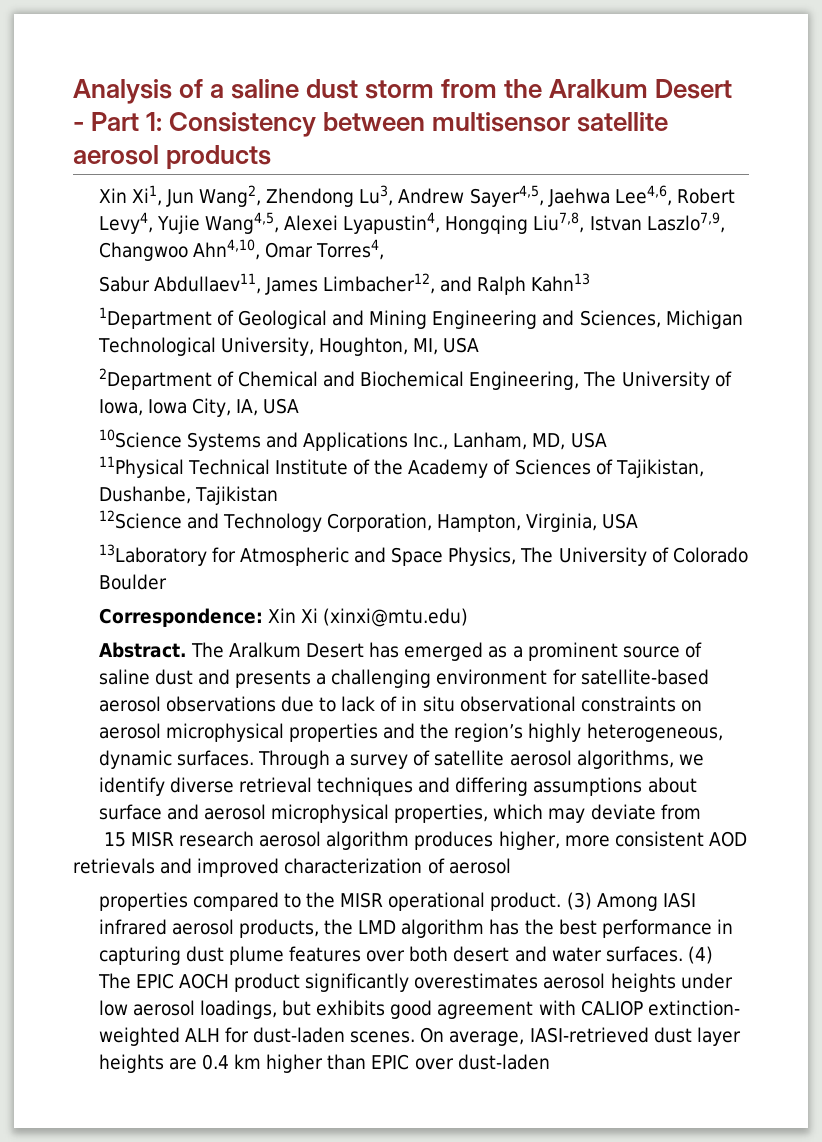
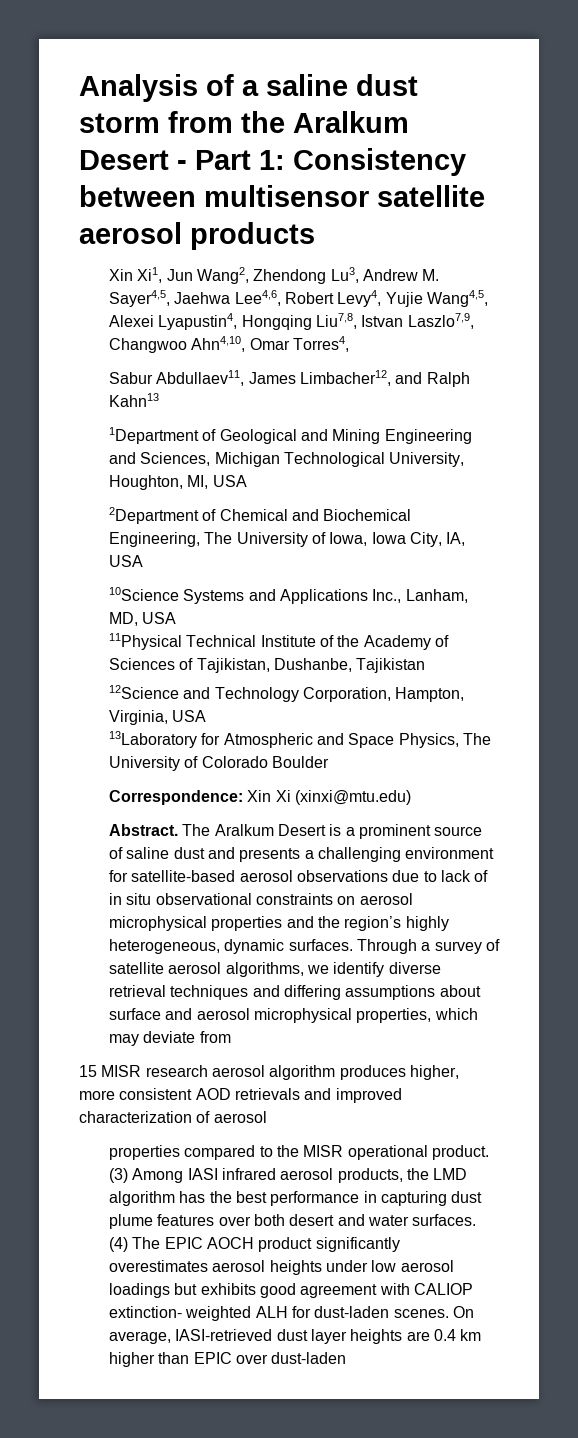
- Xin Xi1, Jun Wang2, Zhendong Lu3, Andrew Sayer4,5, Jaehwa Lee4,6, Robert Levy4, Yujie Wang4,5, Alexei Lyapustin4, Hongqing Liu7,8, Istvan Laszlo7,9, Changwoo Ahn4,10, Omar Torres4,
+ Xin Xi1, Jun Wang2, Zhendong Lu3, Andrew M. Sayer4,5, Jaehwa Lee4,6, Robert Levy4, Yujie Wang4,5, Alexei Lyapustin4, Hongqing Liu7,8, Istvan Laszlo7,9, Changwoo Ahn4,10, Omar Torres4,
- The Aralkum Desert has emerged as a prominent source of saline dust and presents a challenging environment for satellite-based aerosol observations due to lack of in situ observational constraints on aerosol microphysical properties and the region’s highly heterogeneous, dynamic surfaces.
+ The Aralkum Desert is a prominent source of saline dust and presents a challenging environment for satellite-based aerosol observations due to lack of in situ observational constraints on aerosol microphysical properties and the region’s highly heterogeneous, dynamic surfaces.
- (4) The EPIC AOCH product significantly overestimates aerosol heights under low aerosol loadings, but exhibits good agreement with CALIOP extinction- weighted ALH for dust-laden scenes.
+ (4) The EPIC AOCH product significantly overestimates aerosol heights under low aerosol loadings but exhibits good agreement with CALIOP extinction- weighted ALH for dust-laden scenes.

